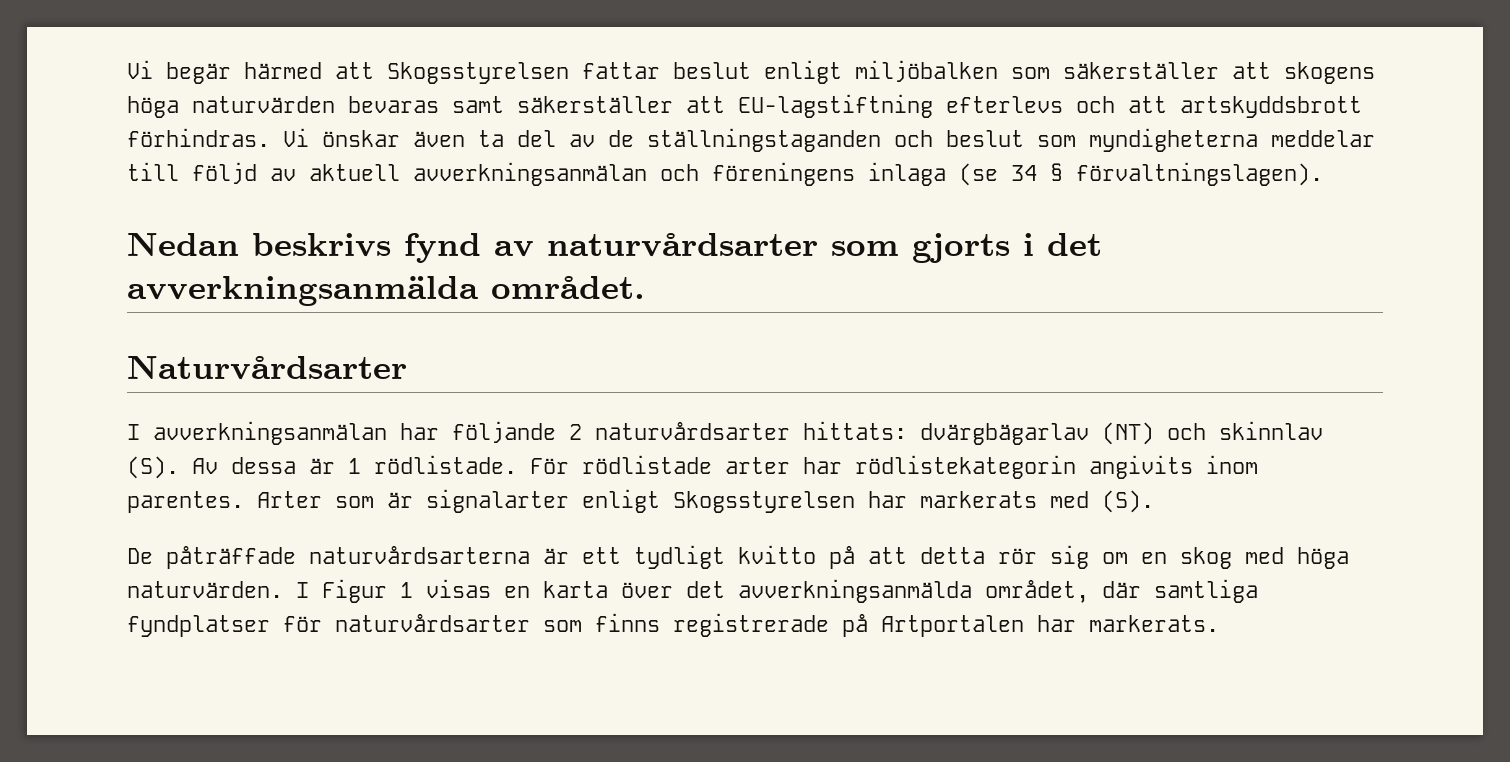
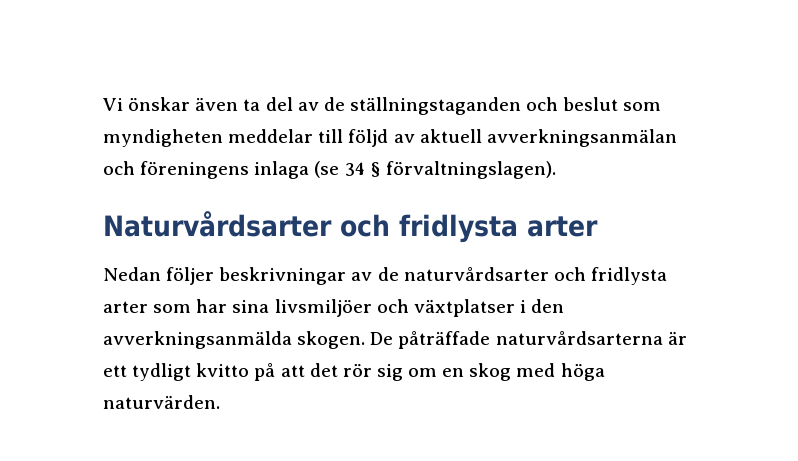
- Vi begär härmed att Skogsstyrelsen fattar beslut enligt miljöbalken som säkerställer att skogens höga naturvärden bevaras samt säkerställer att EU-lagstiftning efterlevs och att artskyddsbrott förhindras. Vi önskar även ta del av de ställningstaganden och beslut som myndigheterna meddelar till följd av aktuell avverkningsanmälan och föreningens inlaga (se 34 § förvaltningslagen).
+ Vi önskar även ta del av de ställningstaganden och beslut som myndigheten meddelar till följd av aktuell avverkningsanmälan och föreningens inlaga (se 34 § förvaltningslagen).
- Nedan beskrivs fynd av naturvårdsarter som gjorts i det avverkningsanmälda området.
- Naturvårdsarter
- I avverkningsanmälan har följande 2 naturvårdsarter hittats: dvärgbägarlav (NT) och skinnlav (S). Av dessa är 1 rödlistade. För rödlistade arter har rödlistekategorin angivits inom parentes. Arter som är signalarter enligt Skogsstyrelsen har markerats med (S).
- De påträffade naturvårdsarterna är ett tydligt kvitto på att detta rör sig om en skog med höga naturvärden. I Figur 1 visas en karta över det avverkningsanmälda området, där samtliga fyndplatser för naturvårdsarter som finns registrerade på Artportalen har markerats.
+ Naturvårdsarter och fridlysta arter
+ Nedan följer beskrivningar av de naturvårdsarter och fridlysta arter som har sina livsmiljöer och växtplatser i den avverkningsanmälda skogen. De påträffade naturvårdsarterna är ett tydligt kvitto på att det rör sig om en skog med höga naturvärden.

